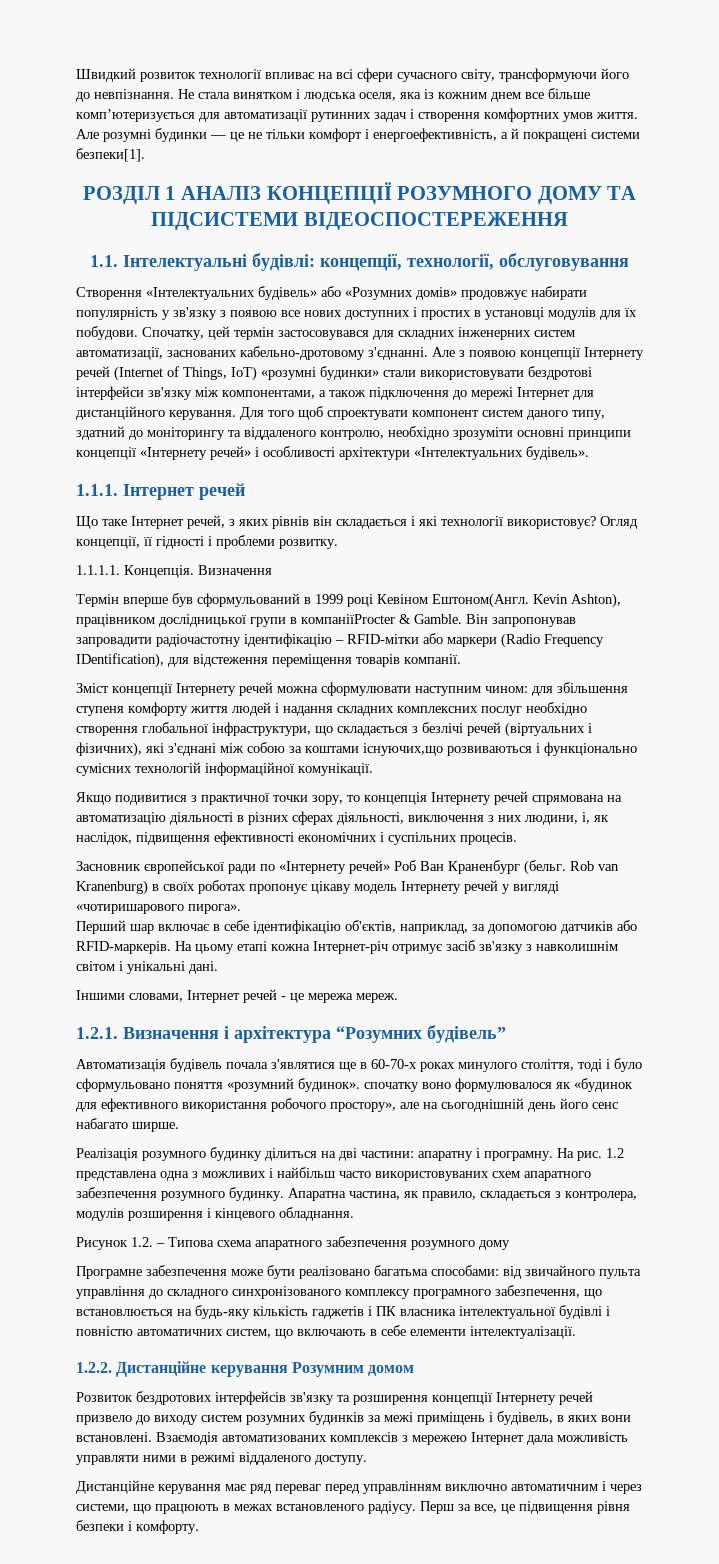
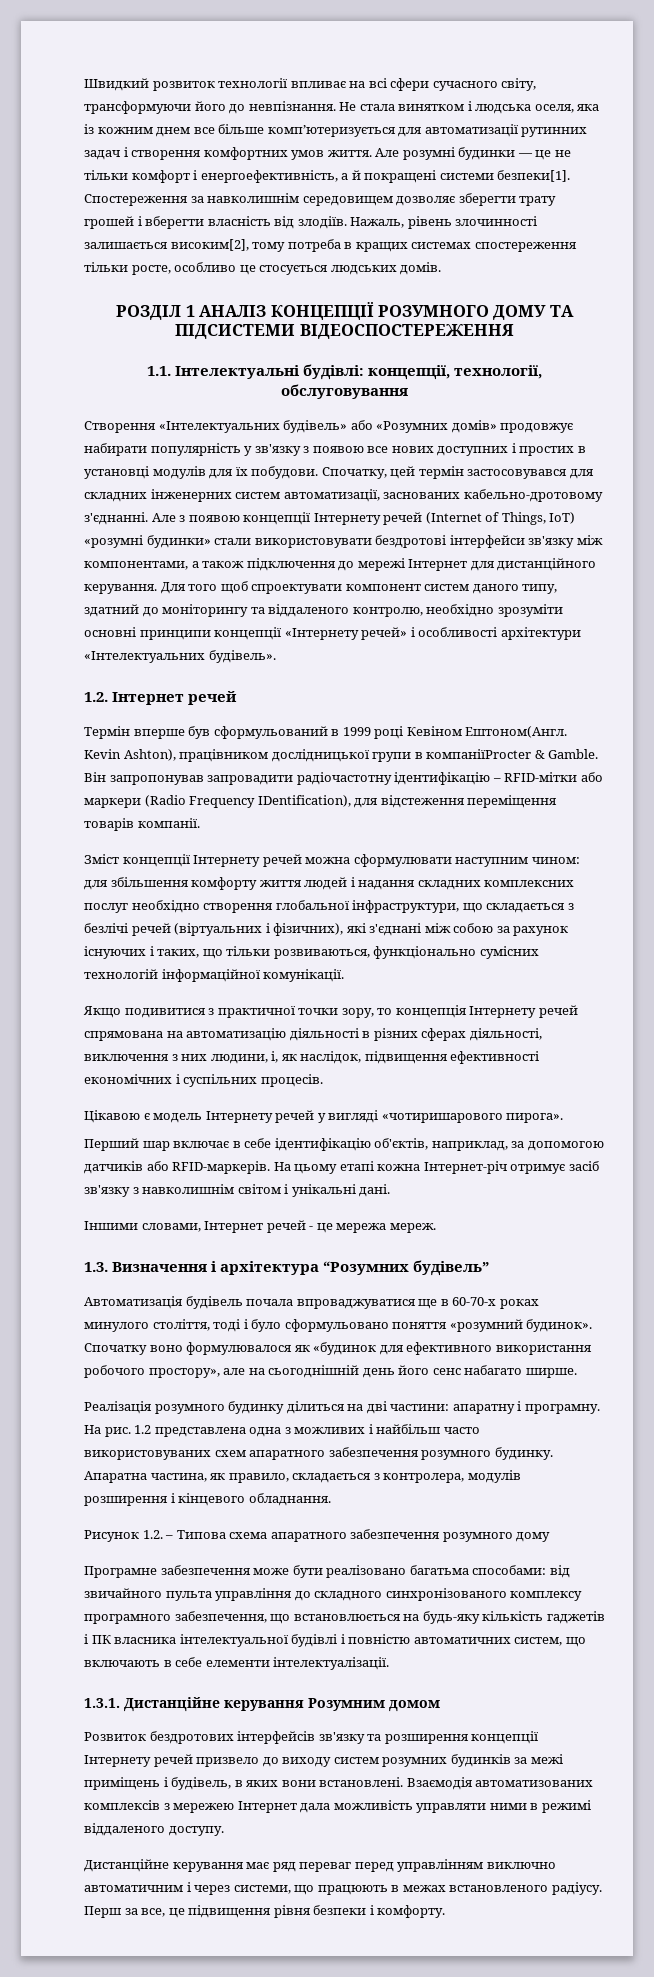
+ Спостереження за навколишнім середовищем дозволяє зберегти трату грошей і вберегти власність від злодіїв. Нажаль, рівень злочинності залишається високим[2], тому потреба в кращих системах спостереження тільки росте, особливо це стосується людських домів.
- 1.1.1. Інтернет речей
- Що таке Інтернет речей, з яких рівнів він складається і які технології використовує? Огляд концепції, її гідності і проблеми розвитку.
- 1.1.1.1. Концепція. Визначення
+ 1.2. Інтернет речей
- Зміст концепції Інтернету речей можна сформулювати наступним чином: для збільшення ступеня комфорту життя людей і надання складних комплексних послуг необхідно створення глобальної інфраструктури, що складається з безлічі речей (віртуальних і фізичних), які з'єднані між собою за коштами існуючих,що розвиваються і функціонально сумісних технологій інформаційної комунікації.
+ Зміст концепції Інтернету речей можна сформулювати наступним чином: для збільшення комфорту життя людей і надання складних комплексних послуг необхідно створення глобальної інфраструктури, що складається з безлічі речей (віртуальних і фізичних), які з'єднані між собою за рахунок існуючих і таких, що тільки розвиваються, функціонально сумісних технологій інформаційної комунікації.
- Засновник європейської ради по «Інтернету речей» Роб Ван Краненбург (бельг. Rob van Kranenburg) в своїх роботах пропонує цікаву модель Інтернету речей у вигляді «чотиришарового пирога».
+ Цікавою є модель Інтернету речей у вигляді «чотиришарового пирога».
- 1.2.1. Визначення і архітектура “Розумних будівель”
+ 1.3. Визначення і архітектура “Розумних будівель”
- Автоматизація будівель почала з'являтися ще в 60-70-х роках минулого століття, тоді і було сформульовано поняття «розумний будинок». спочатку воно формулювалося як «будинок для ефективного використання робочого простору», але на сьогоднішній день його сенс набагато ширше.
+ Автоматизація будівель почала впроваджуватися ще в 60-70-х роках минулого століття, тоді і було сформульовано поняття «розумний будинок». Спочатку воно формулювалося як «будинок для ефективного використання робочого простору», але на сьогоднішній день його сенс набагато ширше.
- 1.2.2. Дистанційне керування Розумним домом
+ 1.3.1. Дистанційне керування Розумним домом

